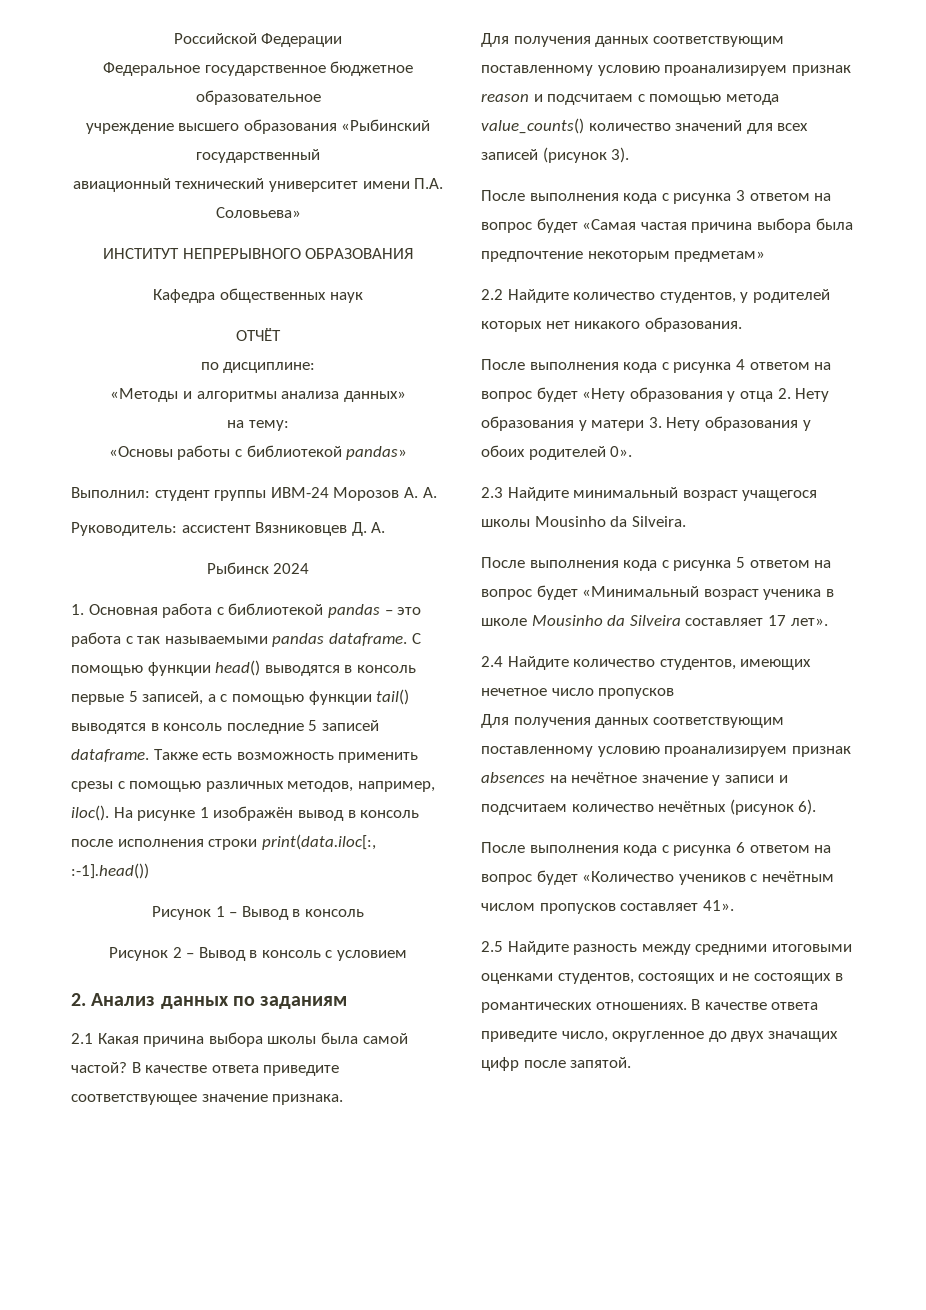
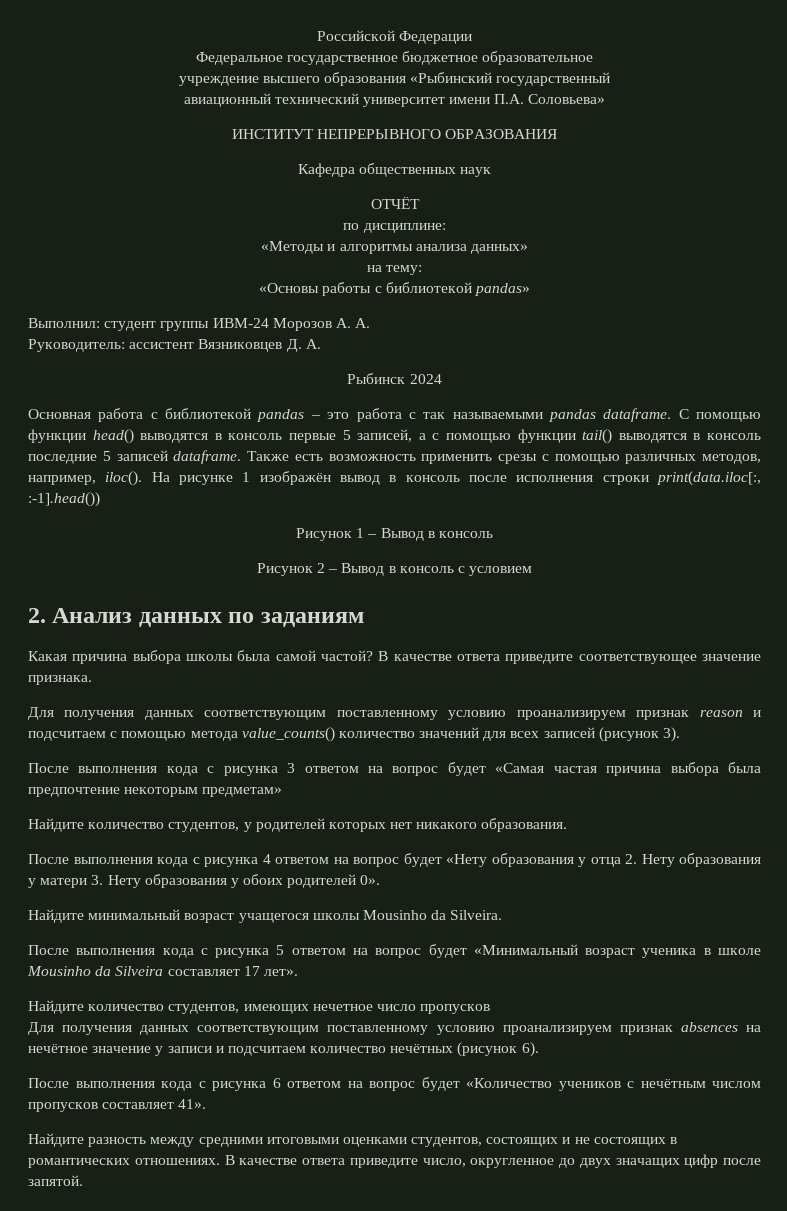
- 1. Основная работа с библиотекой pandas – это работа с так называемыми pandas dataframe.
+ Основная работа с библиотекой pandas – это работа с так называемыми pandas dataframe.
- 2.1 Какая причина выбора школы была самой частой?
+ Какая причина выбора школы была самой частой?
- 2.2 Найдите количество студентов, у родителей которых нет никакого образования.
+ Найдите количество студентов, у родителей которых нет никакого образования.
- 2.3 Найдите минимальный возраст учащегося школы Mousinho da Silveira.
+ Найдите минимальный возраст учащегося школы Mousinho da Silveira.
- 2.4 Найдите количество студентов, имеющих нечетное число пропусков
+ Найдите количество студентов, имеющих нечетное число пропусков
- 2.5 Найдите разность между средними итоговыми оценками студентов, состоящих и не состоящих в романтических отношениях.
+ Найдите разность между средними итоговыми оценками студентов, состоящих и не состоящих в романтических отношениях.

